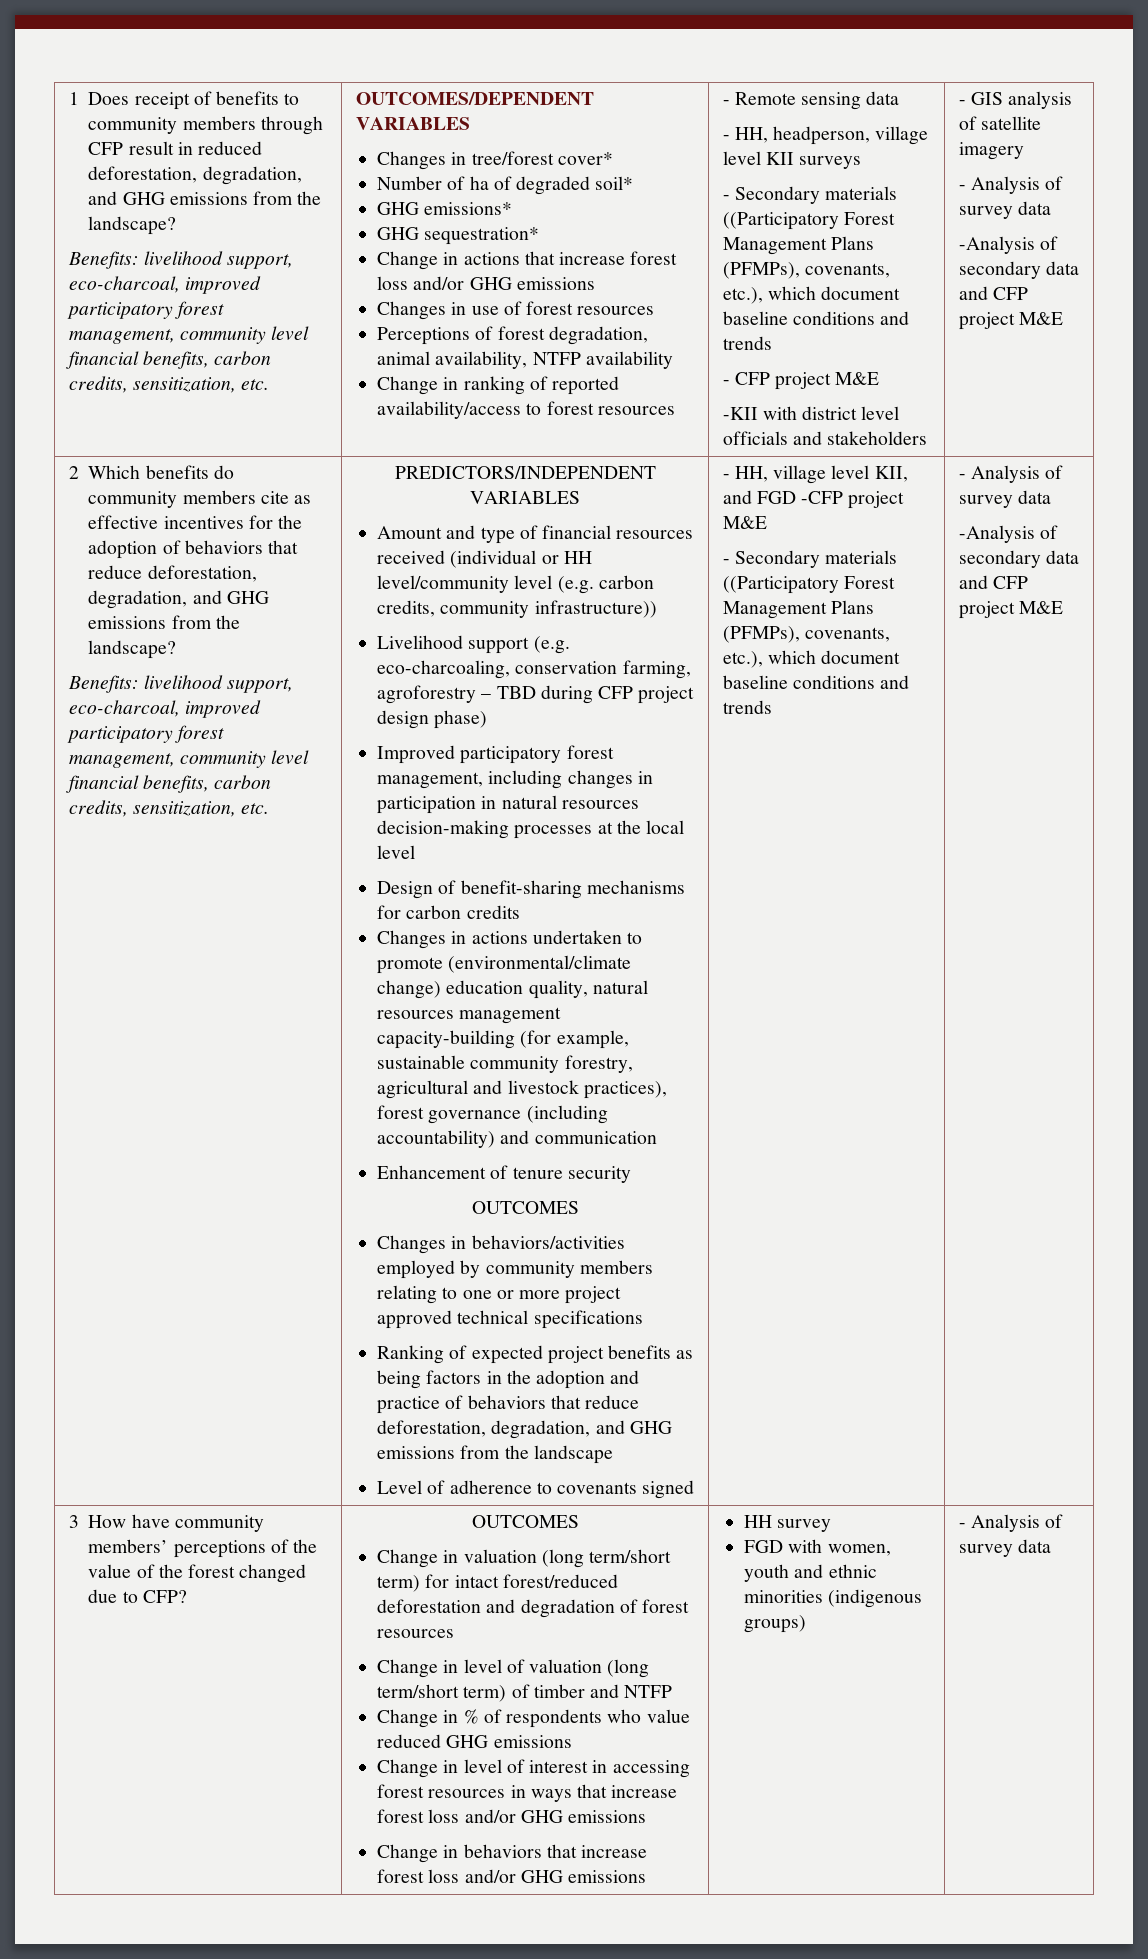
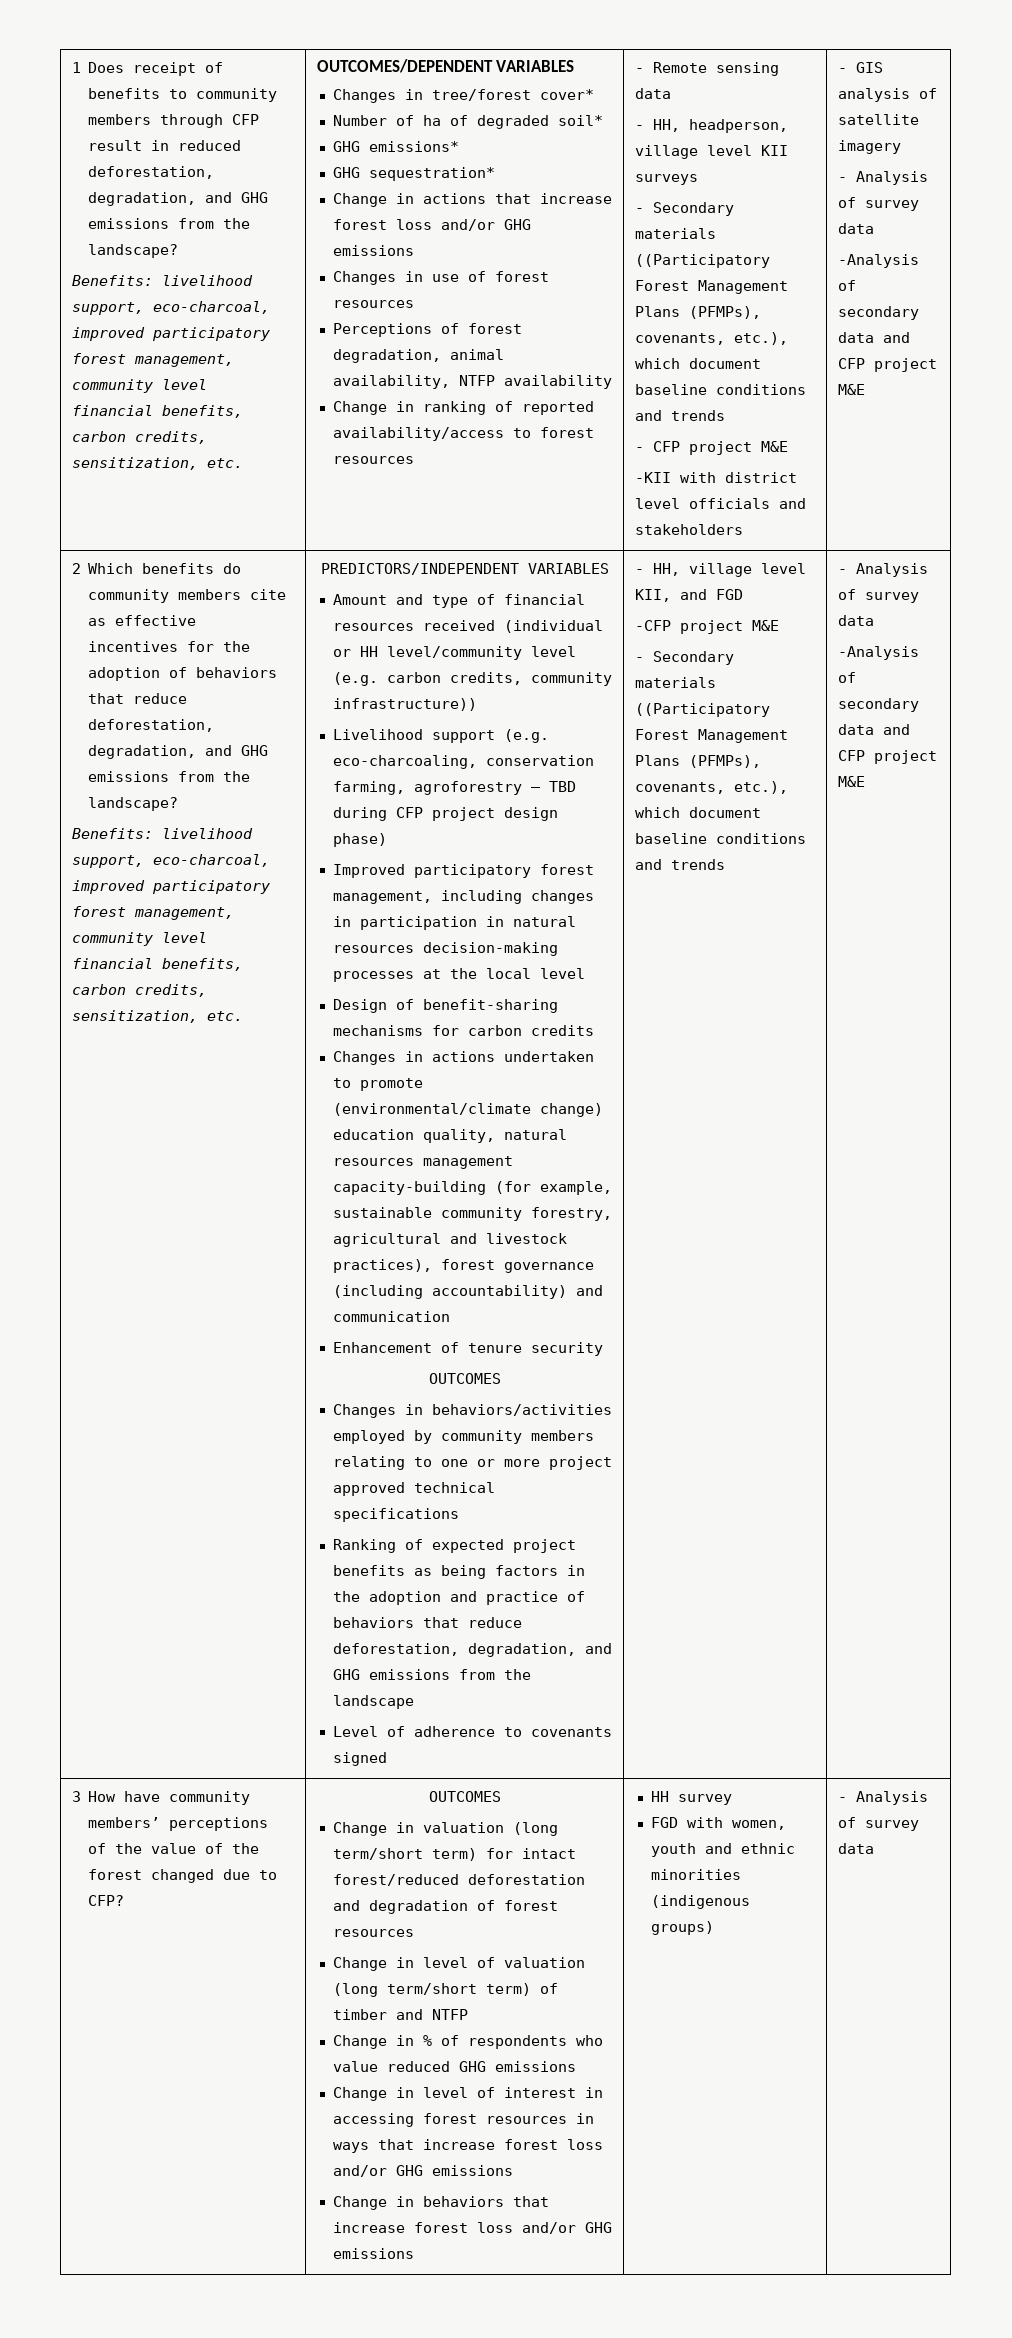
- - HH, village level KII, and FGD -CFP project M&E
+ - HH, village level KII, and FGD
+ -CFP project M&E

